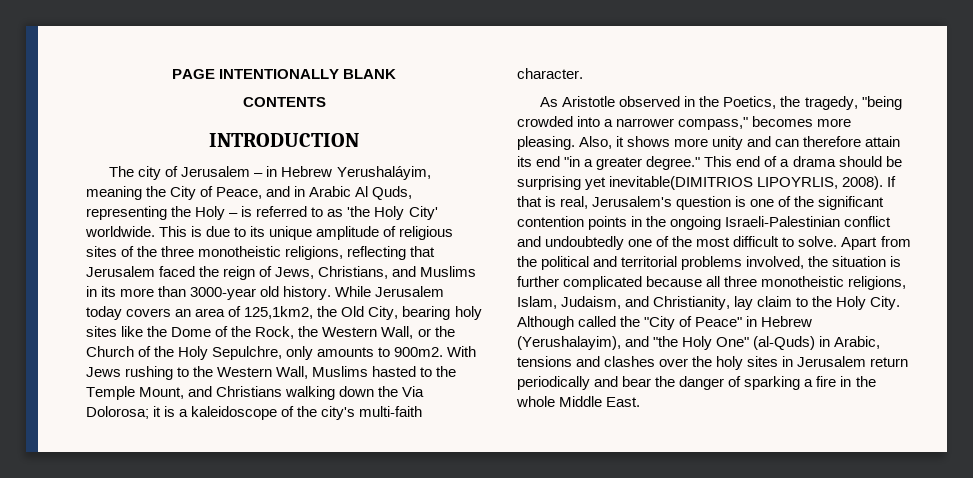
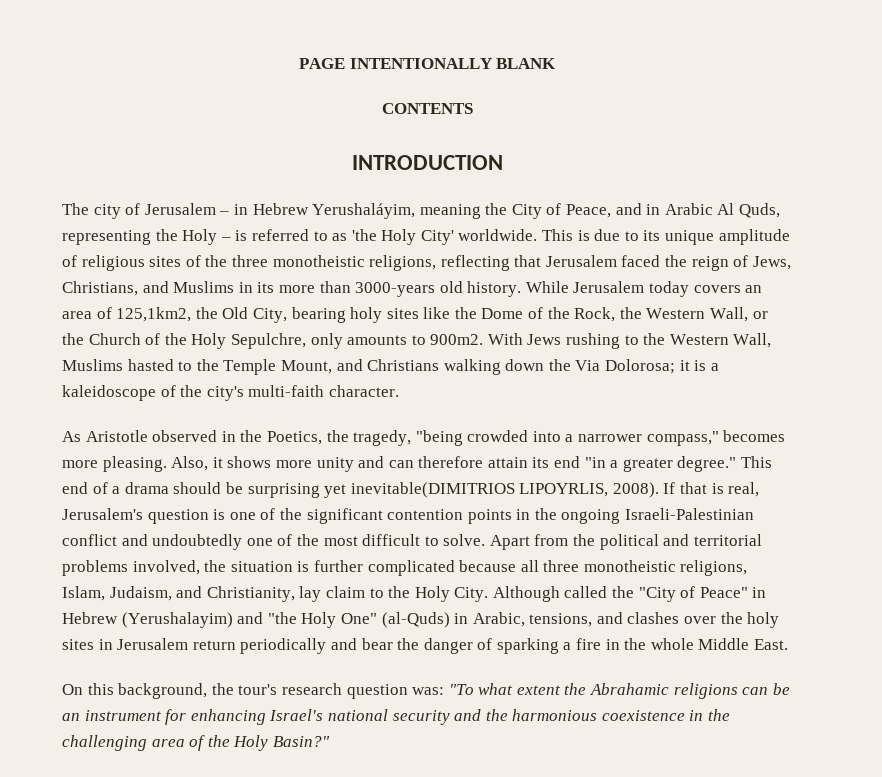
- This is due to its unique amplitude of religious sites of the three monotheistic religions, reflecting that Jerusalem faced the reign of Jews, Christians, and Muslims in its more than 3000-year old history.
+ This is due to its unique amplitude of religious sites of the three monotheistic religions, reflecting that Jerusalem faced the reign of Jews, Christians, and Muslims in its more than 3000-years old history.
- Although called the "City of Peace" in Hebrew (Yerushalayim), and "the Holy One" (al-Quds) in Arabic, tensions and clashes over the holy sites in Jerusalem return periodically and bear the danger of sparking a fire in the whole Middle East.
+ Although called the "City of Peace" in Hebrew (Yerushalayim) and "the Holy One" (al-Quds) in Arabic, tensions, and clashes over the holy sites in Jerusalem return periodically and bear the danger of sparking a fire in the whole Middle East.
+ On this background, the tour's research question was: "To what extent the Abrahamic religions can be an instrument for enhancing Israel's national security and the harmonious coexistence in the challenging area of the Holy Basin?"

